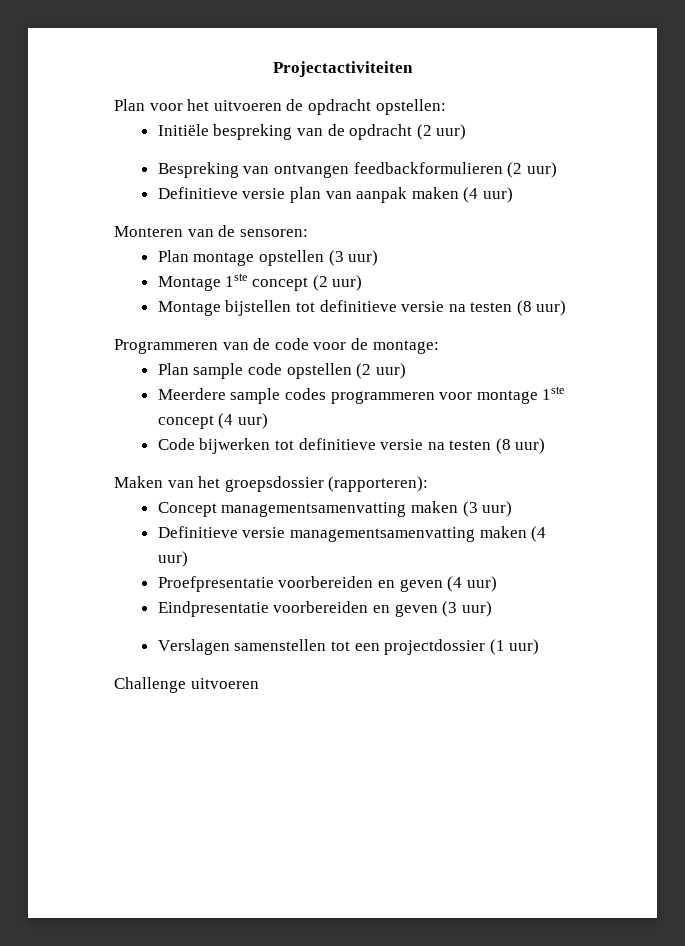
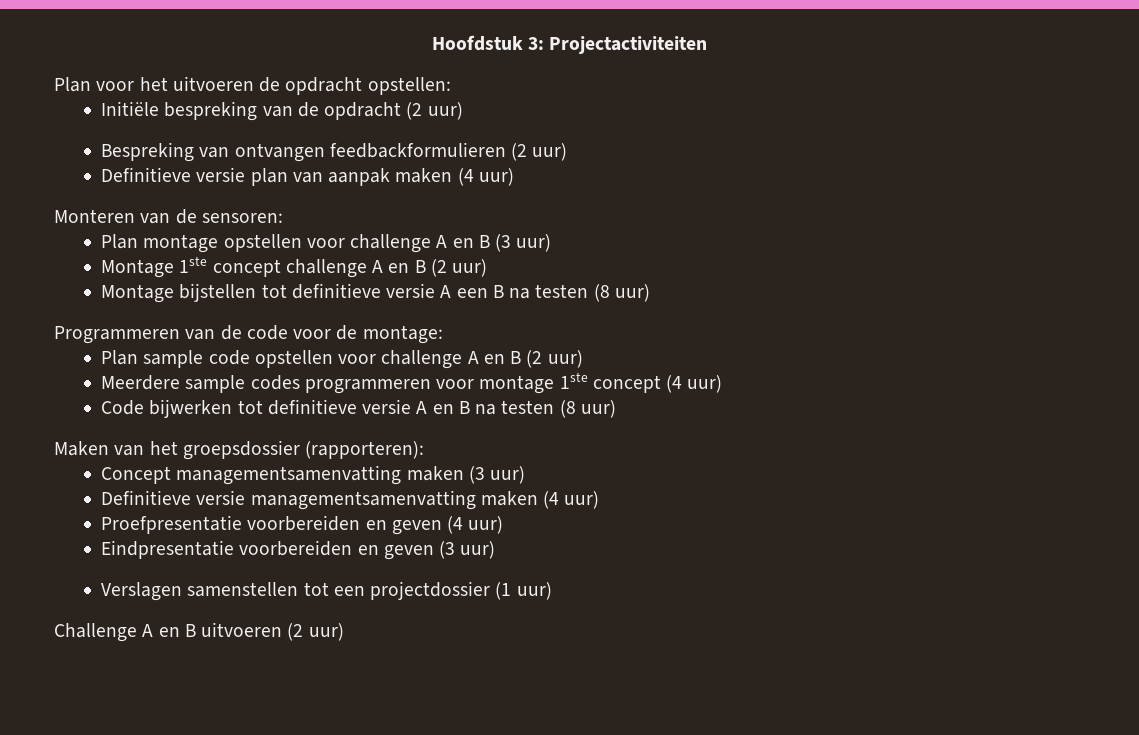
- Projectactiviteiten
+ Hoofdstuk 3: Projectactiviteiten
- Plan montage opstellen (3 uur)
+ Plan montage opstellen voor challenge A en B (3 uur)
- Montage 1ste concept (2 uur)
+ Montage 1ste concept challenge A en B (2 uur)
- Montage bijstellen tot definitieve versie na testen (8 uur)
+ Montage bijstellen tot definitieve versie A een B na testen (8 uur)
- Plan sample code opstellen (2 uur)
+ Plan sample code opstellen voor challenge A en B (2 uur)
- Code bijwerken tot definitieve versie na testen (8 uur)
+ Code bijwerken tot definitieve versie A en B na testen (8 uur)
- Challenge uitvoeren
+ Challenge A en B uitvoeren (2 uur)

